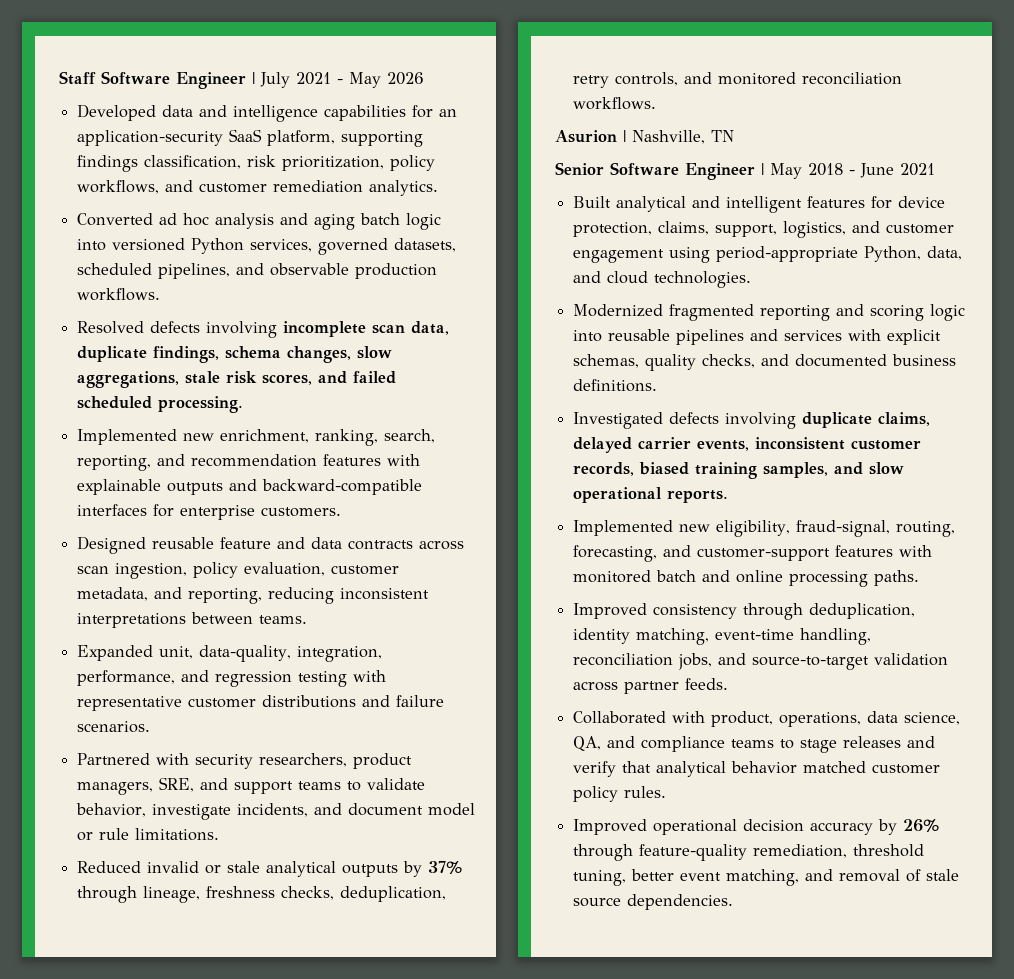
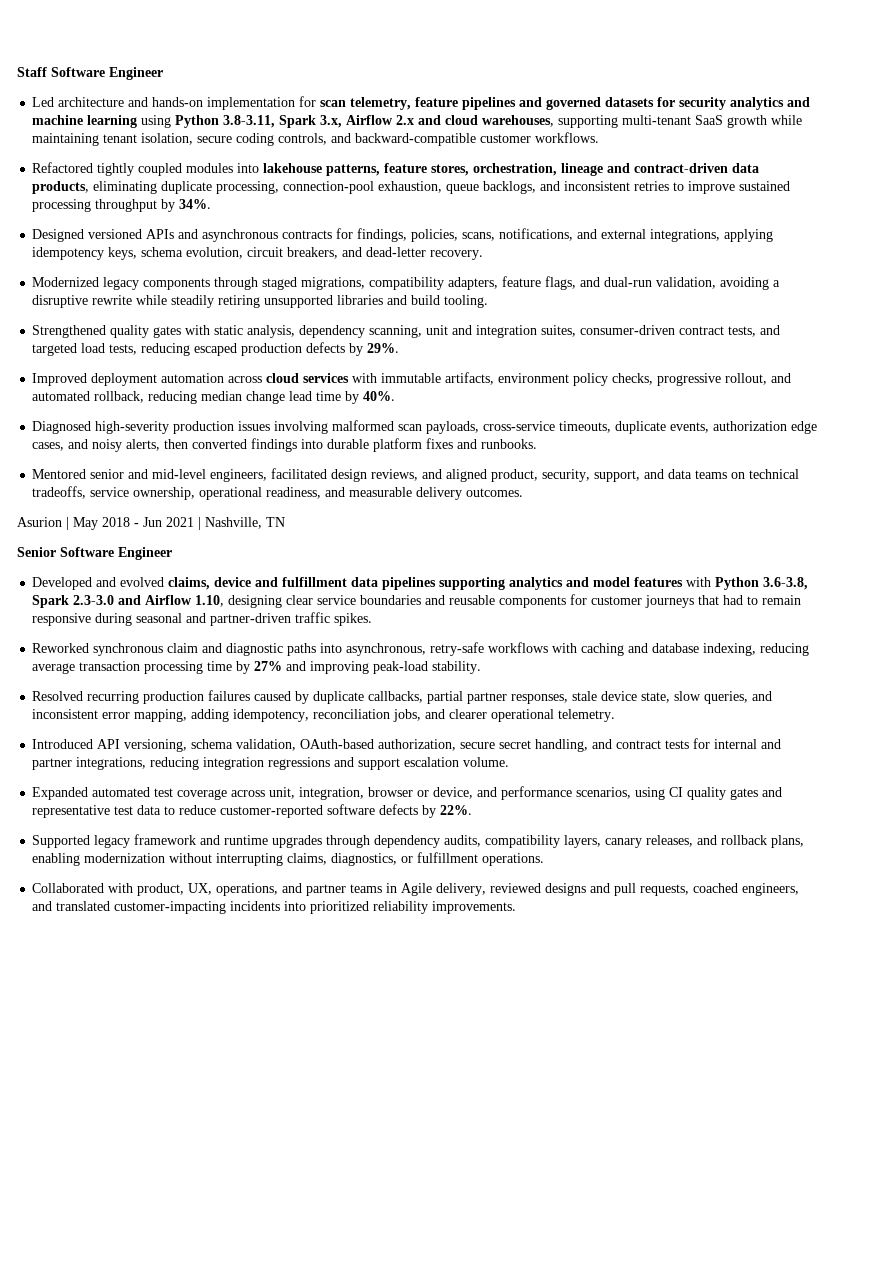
- Staff Software Engineer | July 2021 - May 2026
- Developed data and intelligence capabilities for an application-security SaaS platform, supporting findings classification, risk prioritization, policy workflows, and customer remediation analytics.
- Converted ad hoc analysis and aging batch logic into versioned Python services, governed datasets, scheduled pipelines, and observable production workflows.
- Resolved defects involving incomplete scan data, duplicate findings, schema changes, slow aggregations, stale risk scores, and failed scheduled processing.
- Implemented new enrichment, ranking, search, reporting, and recommendation features with explainable outputs and backward-compatible interfaces for enterprise customers.
- Designed reusable feature and data contracts across scan ingestion, policy evaluation, customer metadata, and reporting, reducing inconsistent interpretations between teams.
- Expanded unit, data-quality, integration, performance, and regression testing with representative customer distributions and failure scenarios.
- Partnered with security researchers, product managers, SRE, and support teams to validate behavior, investigate incidents, and document model or rule limitations.
- Reduced invalid or stale analytical outputs by 37% through lineage, freshness checks, deduplication, retry controls, and monitored reconciliation workflows.
- Asurion | Nashville, TN
+ Staff Software Engineer
+ Led architecture and hands-on implementation for scan telemetry, feature pipelines and governed datasets for security analytics and machine learning using Python 3.8-3.11, Spark 3.x, Airflow 2.x and cloud warehouses, supporting multi-tenant SaaS growth while maintaining tenant isolation, secure coding controls, and backward-compatible customer workflows.
+ Refactored tightly coupled modules into lakehouse patterns, feature stores, orchestration, lineage and contract-driven data products, eliminating duplicate processing, connection-pool exhaustion, queue backlogs, and inconsistent retries to improve sustained processing throughput by 34%.
+ Designed versioned APIs and asynchronous contracts for findings, policies, scans, notifications, and external integrations, applying idempotency keys, schema evolution, circuit breakers, and dead-letter recovery.
+ Modernized legacy components through staged migrations, compatibility adapters, feature flags, and dual-run validation, avoiding a disruptive rewrite while steadily retiring unsupported libraries and build tooling.
+ Strengthened quality gates with static analysis, dependency scanning, unit and integration suites, consumer-driven contract tests, and targeted load tests, reducing escaped production defects by 29%.
+ Improved deployment automation across cloud services with immutable artifacts, environment policy checks, progressive rollout, and automated rollback, reducing median change lead time by 40%.
+ Diagnosed high-severity production issues involving malformed scan payloads, cross-service timeouts, duplicate events, authorization edge cases, and noisy alerts, then converted findings into durable platform fixes and runbooks.
+ Mentored senior and mid-level engineers, facilitated design reviews, and aligned product, security, support, and data teams on technical tradeoffs, service ownership, operational readiness, and measurable delivery outcomes.
+ Asurion | May 2018 - Jun 2021 | Nashville, TN
- Senior Software Engineer | May 2018 - June 2021
- Built analytical and intelligent features for device protection, claims, support, logistics, and customer engagement using period-appropriate Python, data, and cloud technologies.
- Modernized fragmented reporting and scoring logic into reusable pipelines and services with explicit schemas, quality checks, and documented business definitions.
- Investigated defects involving duplicate claims, delayed carrier events, inconsistent customer records, biased training samples, and slow operational reports.
- Implemented new eligibility, fraud-signal, routing, forecasting, and customer-support features with monitored batch and online processing paths.
- Improved consistency through deduplication, identity matching, event-time handling, reconciliation jobs, and source-to-target validation across partner feeds.
- Collaborated with product, operations, data science, QA, and compliance teams to stage releases and verify that analytical behavior matched customer policy rules.
- Improved operational decision accuracy by 26% through feature-quality remediation, threshold tuning, better event matching, and removal of stale source dependencies.
+ Senior Software Engineer
+ Developed and evolved claims, device and fulfillment data pipelines supporting analytics and model features with Python 3.6-3.8, Spark 2.3-3.0 and Airflow 1.10, designing clear service boundaries and reusable components for customer journeys that had to remain responsive during seasonal and partner-driven traffic spikes.
+ Reworked synchronous claim and diagnostic paths into asynchronous, retry-safe workflows with caching and database indexing, reducing average transaction processing time by 27% and improving peak-load stability.
+ Resolved recurring production failures caused by duplicate callbacks, partial partner responses, stale device state, slow queries, and inconsistent error mapping, adding idempotency, reconciliation jobs, and clearer operational telemetry.
+ Introduced API versioning, schema validation, OAuth-based authorization, secure secret handling, and contract tests for internal and partner integrations, reducing integration regressions and support escalation volume.
+ Expanded automated test coverage across unit, integration, browser or device, and performance scenarios, using CI quality gates and representative test data to reduce customer-reported software defects by 22%.
+ Supported legacy framework and runtime upgrades through dependency audits, compatibility layers, canary releases, and rollback plans, enabling modernization without interrupting claims, diagnostics, or fulfillment operations.
+ Collaborated with product, UX, operations, and partner teams in Agile delivery, reviewed designs and pull requests, coached engineers, and translated customer-impacting incidents into prioritized reliability improvements.

